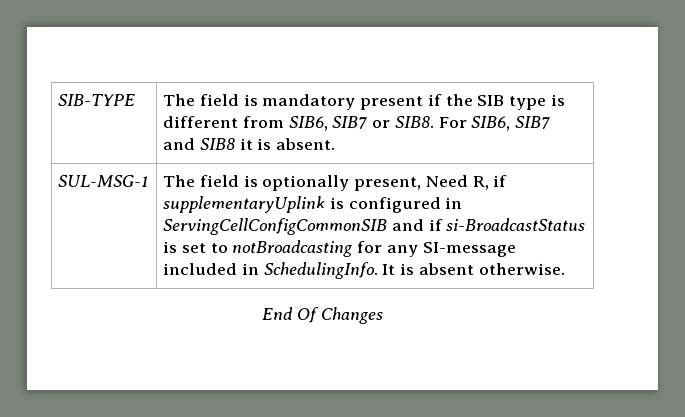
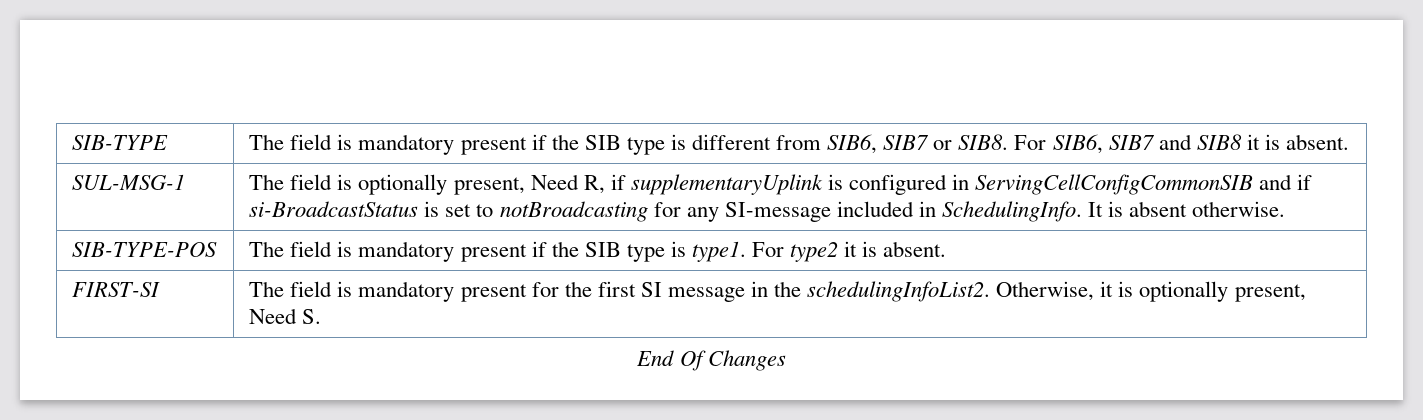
+ SIB-TYPE-POS | The field is mandatory present if the SIB type is type1. For type2 it is absent.
+ FIRST-SI | The field is mandatory present for the first SI message in the schedulingInfoList2. Otherwise, it is optionally present, Need S.

